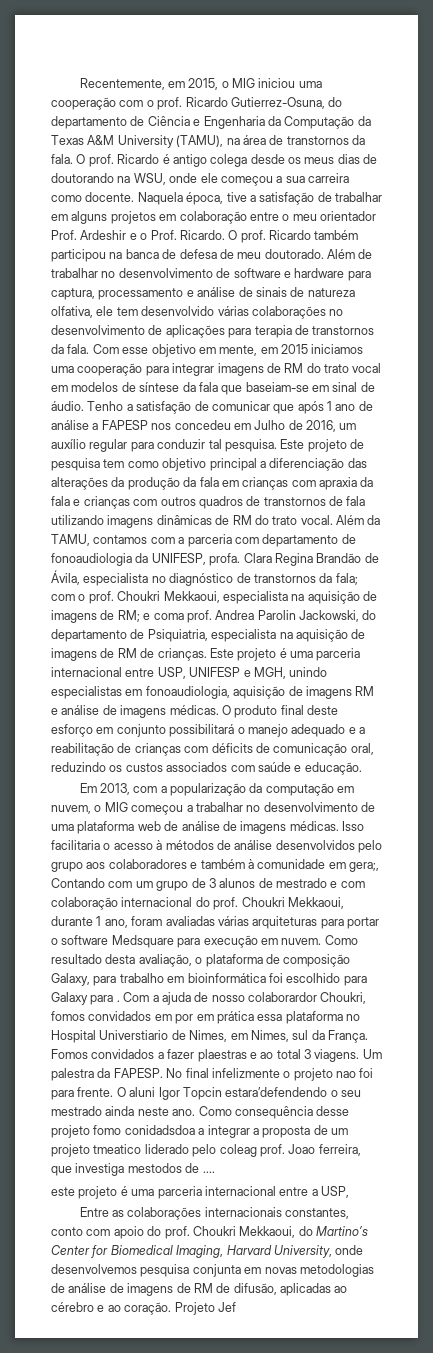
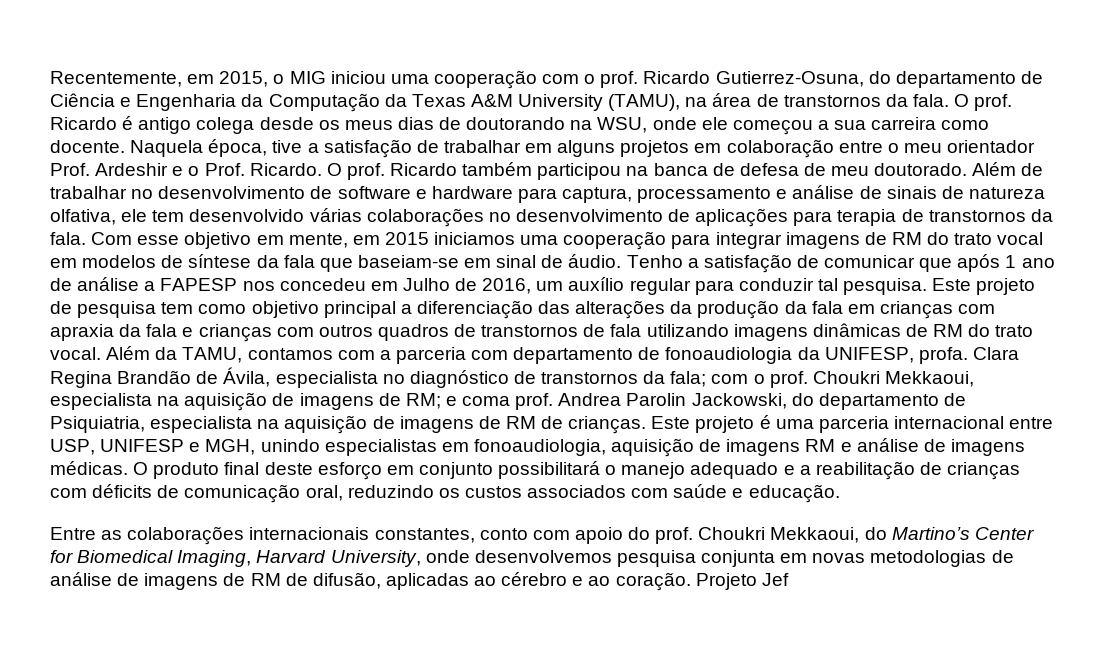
- Em 2013, com a popularização da computação em nuvem, o MIG começou a trabalhar no desenvolvimento de uma plataforma web de análise de imagens médicas. Isso facilitaria o acesso à métodos de análise desenvolvidos pelo grupo aos colaboradores e também à comunidade em gera;, Contando com um grupo de 3 alunos de mestrado e com colaboração internacional do prof. Choukri Mekkaoui, durante 1 ano, foram avaliadas várias arquiteturas para portar o software Medsquare para execução em nuvem. Como resultado desta avaliação, o plataforma de composição Galaxy, para trabalho em bioinformática foi escolhido para Galaxy para . Com a ajuda de nosso colaborardor Choukri, fomos convidados em por em prática essa plataforma no Hospital Universtiario de Nimes, em Nimes, sul da França. Fomos convidados a fazer plaestras e ao total 3 viagens. Um palestra da FAPESP. No final infelizmente o projeto nao foi para frente. O aluni Igor Topcin estara’defendendo o seu mestrado ainda neste ano. Como consequência desse projeto fomo conidadsdoa a integrar a proposta de um projeto tmeatico liderado pelo coleag prof. Joao ferreira, que investiga mestodos de ....
- este projeto é uma parceria internacional entre a USP,

